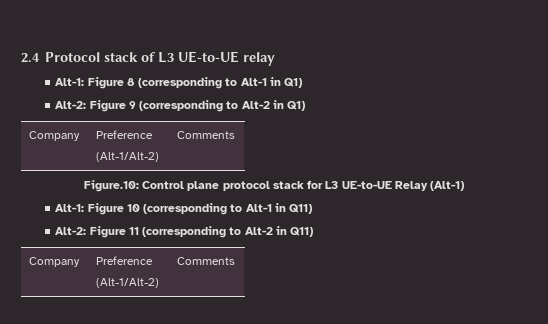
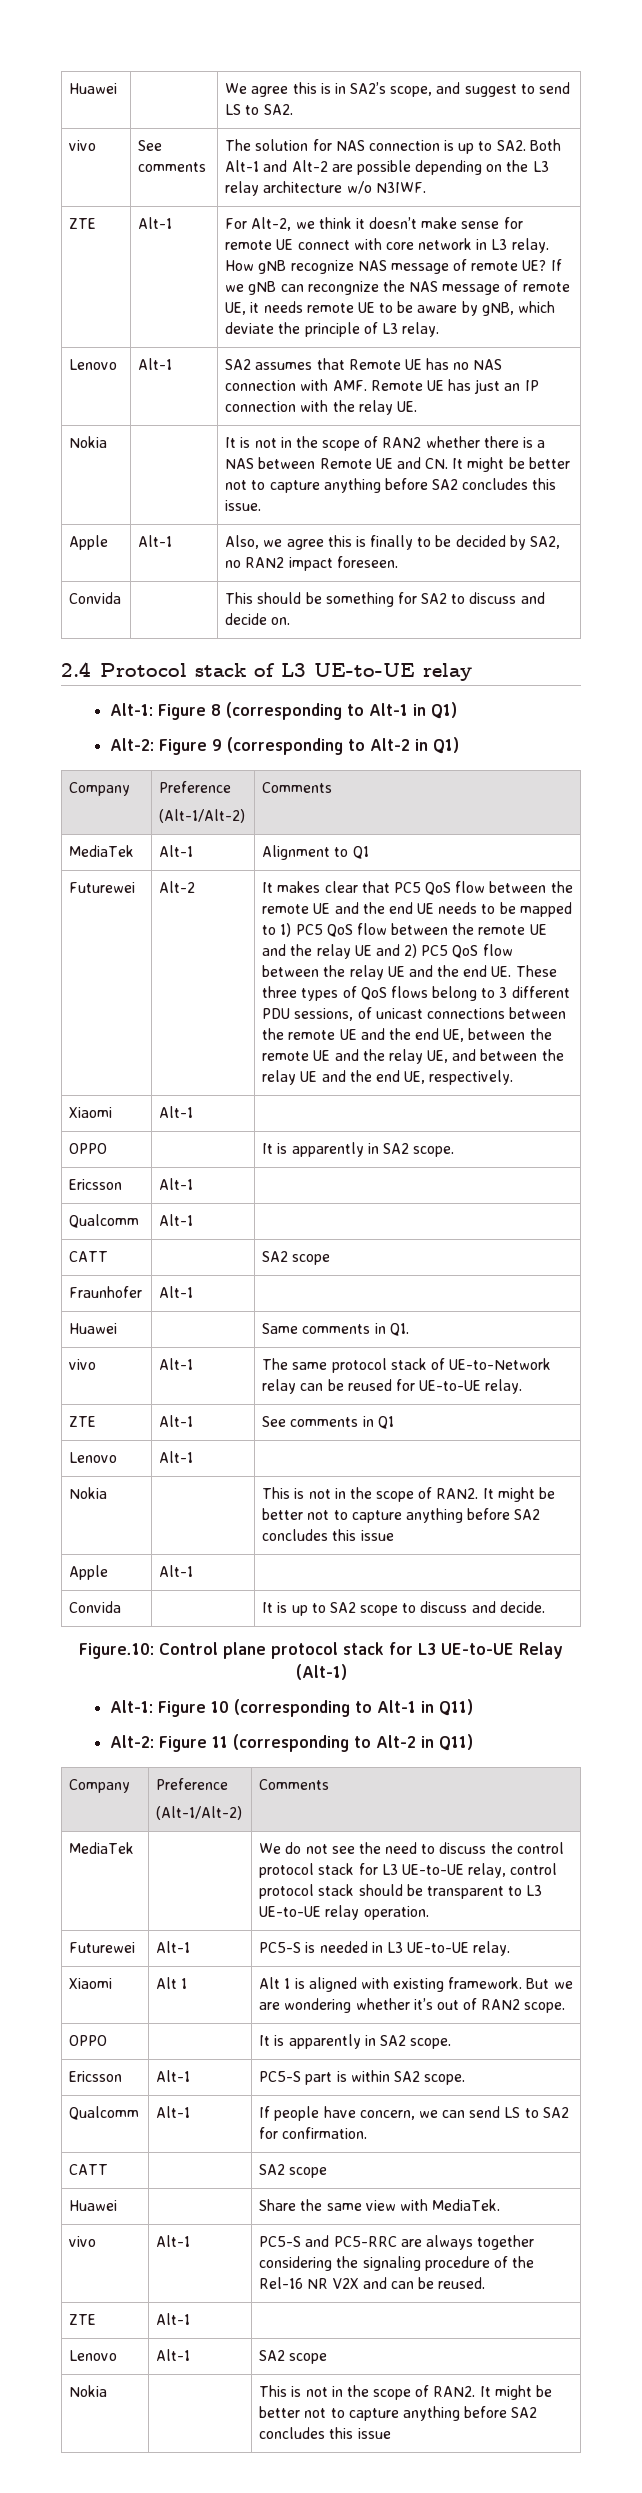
+ Huawei | | We agree this is in SA2’s scope, and suggest to send LS to SA2.
+ vivo | See comments | The solution for NAS connection is up to SA2. Both Alt-1 and Alt-2 are possible depending on the L3 relay architecture w/o N3IWF.
+ ZTE | Alt-1 | For Alt-2, we think it doesn’t make sense for remote UE connect with core network in L3 relay. How gNB recognize NAS message of remote UE? If we gNB can recongnize the NAS message of remote UE, it needs remote UE to be aware by gNB, which deviate the principle of L3 relay.
+ Lenovo | Alt-1 | SA2 assumes that Remote UE has no NAS connection with AMF. Remote UE has just an IP connection with the relay UE.
+ Nokia | | It is not in the scope of RAN2 whether there is a NAS between Remote UE and CN. It might be better not to capture anything before SA2 concludes this issue.
+ Apple | Alt-1 | Also, we agree this is finally to be decided by SA2, no RAN2 impact foreseen.
+ Convida | | This should be something for SA2 to discuss and decide on.
+ MediaTek | Alt-1 | Alignment to Q1
+ Futurewei | Alt-2 | It makes clear that PC5 QoS flow between the remote UE and the end UE needs to be mapped to 1) PC5 QoS flow between the remote UE and the relay UE and 2) PC5 QoS flow between the relay UE and the end UE. These three types of QoS flows belong to 3 different PDU sessions, of unicast connections between the remote UE and the end UE, between the remote UE and the relay UE, and between the relay UE and the end UE, respectively.
+ Xiaomi | Alt-1 |
+ OPPO | | It is apparently in SA2 scope.
+ Ericsson | Alt-1 |
+ Qualcomm | Alt-1 |
+ CATT | | SA2 scope
+ Fraunhofer | Alt-1 |
+ Huawei | | Same comments in Q1.
+ vivo | Alt-1 | The same protocol stack of UE-to-Network relay can be reused for UE-to-UE relay.
+ ZTE | Alt-1 | See comments in Q1
+ Lenovo | Alt-1 |
+ Nokia | | This is not in the scope of RAN2. It might be better not to capture anything before SA2 concludes this issue
+ Apple | Alt-1 |
+ Convida | | It is up to SA2 scope to discuss and decide.
+ MediaTek | | We do not see the need to discuss the control protocol stack for L3 UE-to-UE relay, control protocol stack should be transparent to L3 UE-to-UE relay operation.
+ Futurewei | Alt-1 | PC5-S is needed in L3 UE-to-UE relay.
+ Xiaomi | Alt 1 | Alt 1 is aligned with existing framework. But we are wondering whether it’s out of RAN2 scope.
+ OPPO | | It is apparently in SA2 scope.
+ Ericsson | Alt-1 | PC5-S part is within SA2 scope.
+ Qualcomm | Alt-1 | If people have concern, we can send LS to SA2 for confirmation.
+ CATT | | SA2 scope
+ Huawei | | Share the same view with MediaTek.
+ vivo | Alt-1 | PC5-S and PC5-RRC are always together considering the signaling procedure of the Rel-16 NR V2X and can be reused.
+ ZTE | Alt-1 |
+ Lenovo | Alt-1 | SA2 scope
+ Nokia | | This is not in the scope of RAN2. It might be better not to capture anything before SA2 concludes this issue

